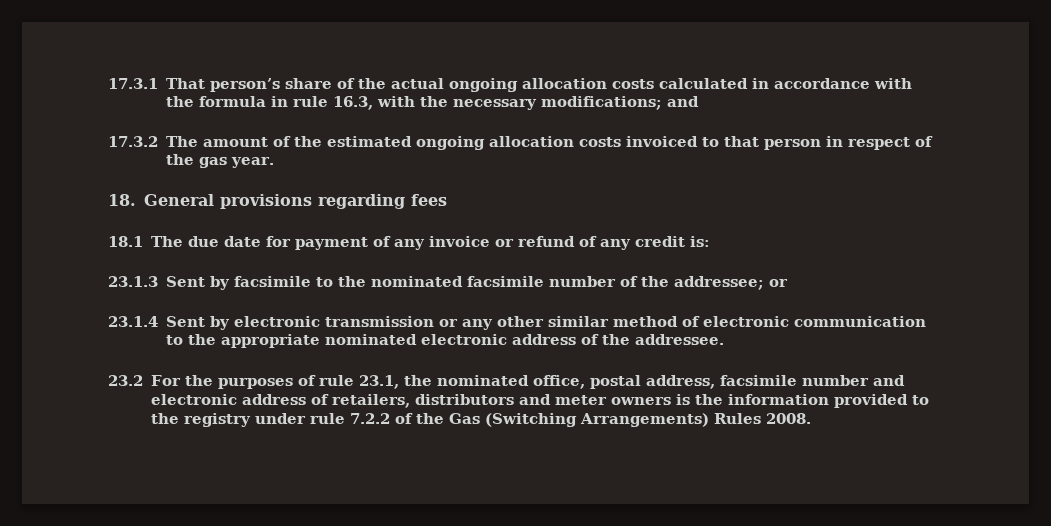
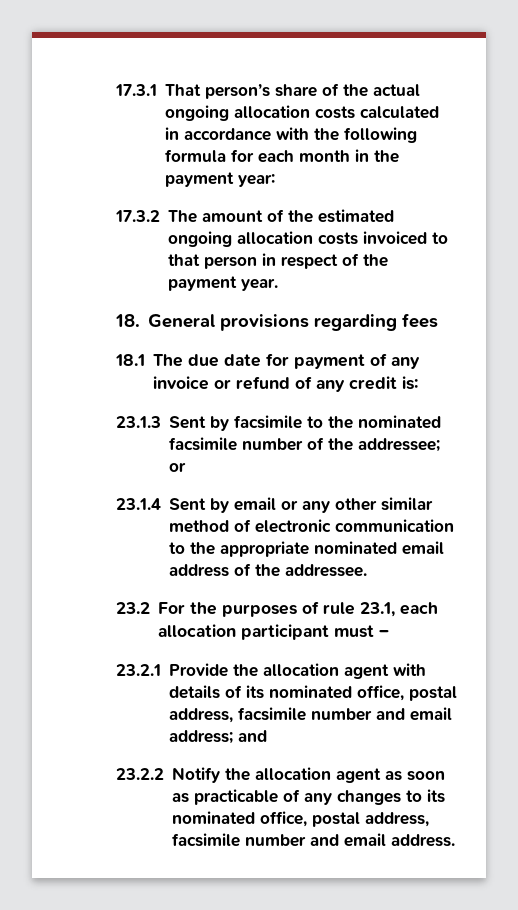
- 17.3.1 That person’s share of the actual ongoing allocation costs calculated in accordance with the formula in rule 16.3, with the necessary modifications; and
+ 17.3.1 That person’s share of the actual ongoing allocation costs calculated in accordance with the following formula for each month in the payment year:
- 17.3.2 The amount of the estimated ongoing allocation costs invoiced to that person in respect of the gas year.
+ 17.3.2 The amount of the estimated ongoing allocation costs invoiced to that person in respect of the payment year.
- 23.1.4 Sent by electronic transmission or any other similar method of electronic communication to the appropriate nominated electronic address of the addressee.
+ 23.1.4 Sent by email or any other similar method of electronic communication to the appropriate nominated email address of the addressee.
- 23.2 For the purposes of rule 23.1, the nominated office, postal address, facsimile number and electronic address of retailers, distributors and meter owners is the information provided to the registry under rule 7.2.2 of the Gas (Switching Arrangements) Rules 2008.
+ 23.2 For the purposes of rule 23.1, each allocation participant must –
+ 23.2.1 Provide the allocation agent with details of its nominated office, postal address, facsimile number and email address; and
+ 23.2.2 Notify the allocation agent as soon as practicable of any changes to its nominated office, postal address, facsimile number and email address.

